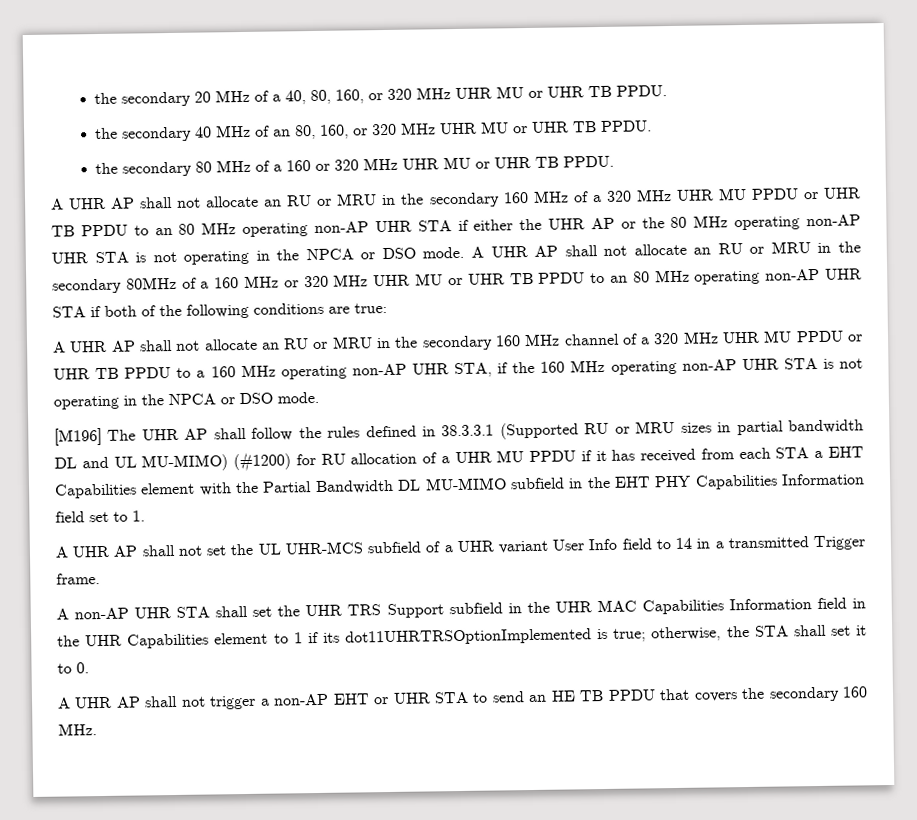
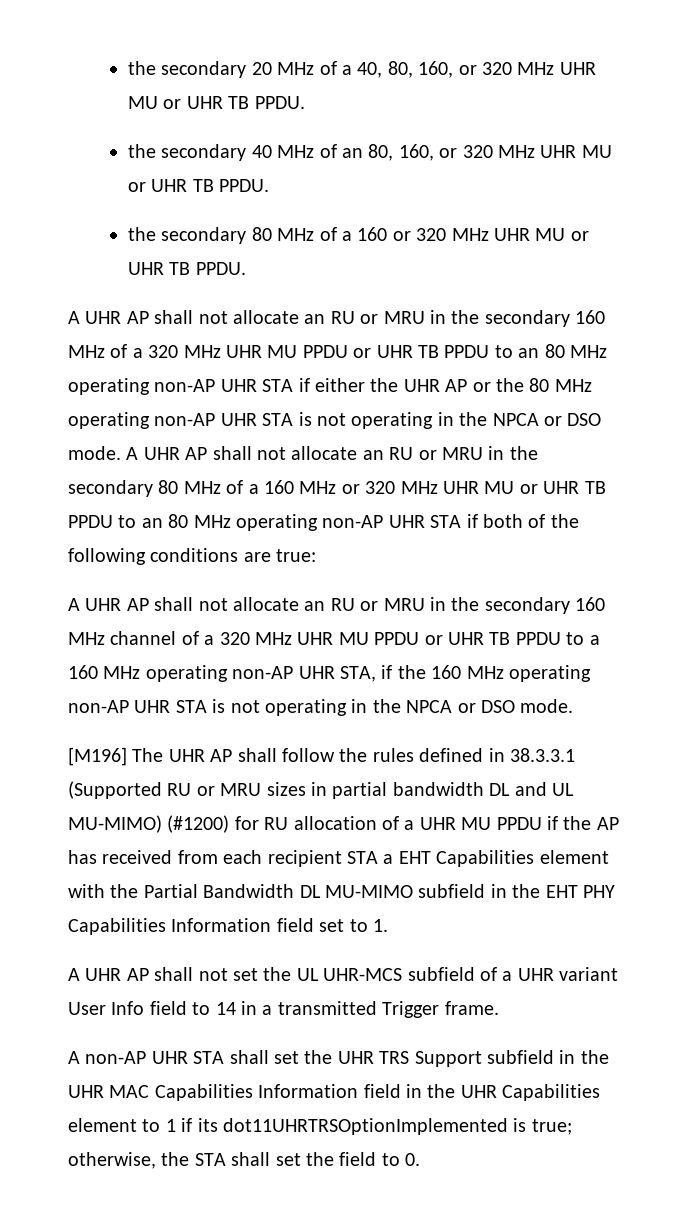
- A UHR AP shall not allocate an RU or MRU in the secondary 80MHz of a 160 MHz or 320 MHz UHR MU or UHR TB PPDU to an 80 MHz operating non-AP UHR STA if both of the following conditions are true:
+ A UHR AP shall not allocate an RU or MRU in the secondary 80 MHz of a 160 MHz or 320 MHz UHR MU or UHR TB PPDU to an 80 MHz operating non-AP UHR STA if both of the following conditions are true:
- [M196] The UHR AP shall follow the rules defined in 38.3.3.1 (Supported RU or MRU sizes in partial bandwidth DL and UL MU-MIMO) (#1200) for RU allocation of a UHR MU PPDU if it has received from each STA a EHT Capabilities element with the Partial Bandwidth DL MU-MIMO subfield in the EHT PHY Capabilities Information field set to 1.
+ [M196] The UHR AP shall follow the rules defined in 38.3.3.1 (Supported RU or MRU sizes in partial bandwidth DL and UL MU-MIMO) (#1200) for RU allocation of a UHR MU PPDU if the AP has received from each recipient STA a EHT Capabilities element with the Partial Bandwidth DL MU-MIMO subfield in the EHT PHY Capabilities Information field set to 1.
- A non-AP UHR STA shall set the UHR TRS Support subfield in the UHR MAC Capabilities Information field in the UHR Capabilities element to 1 if its dot11UHRTRSOptionImplemented is true; otherwise, the STA shall set it to 0.
+ A non-AP UHR STA shall set the UHR TRS Support subfield in the UHR MAC Capabilities Information field in the UHR Capabilities element to 1 if its dot11UHRTRSOptionImplemented is true; otherwise, the STA shall set the field to 0.
- A UHR AP shall not trigger a non-AP EHT or UHR STA to send an HE TB PPDU that covers the secondary 160 MHz.

